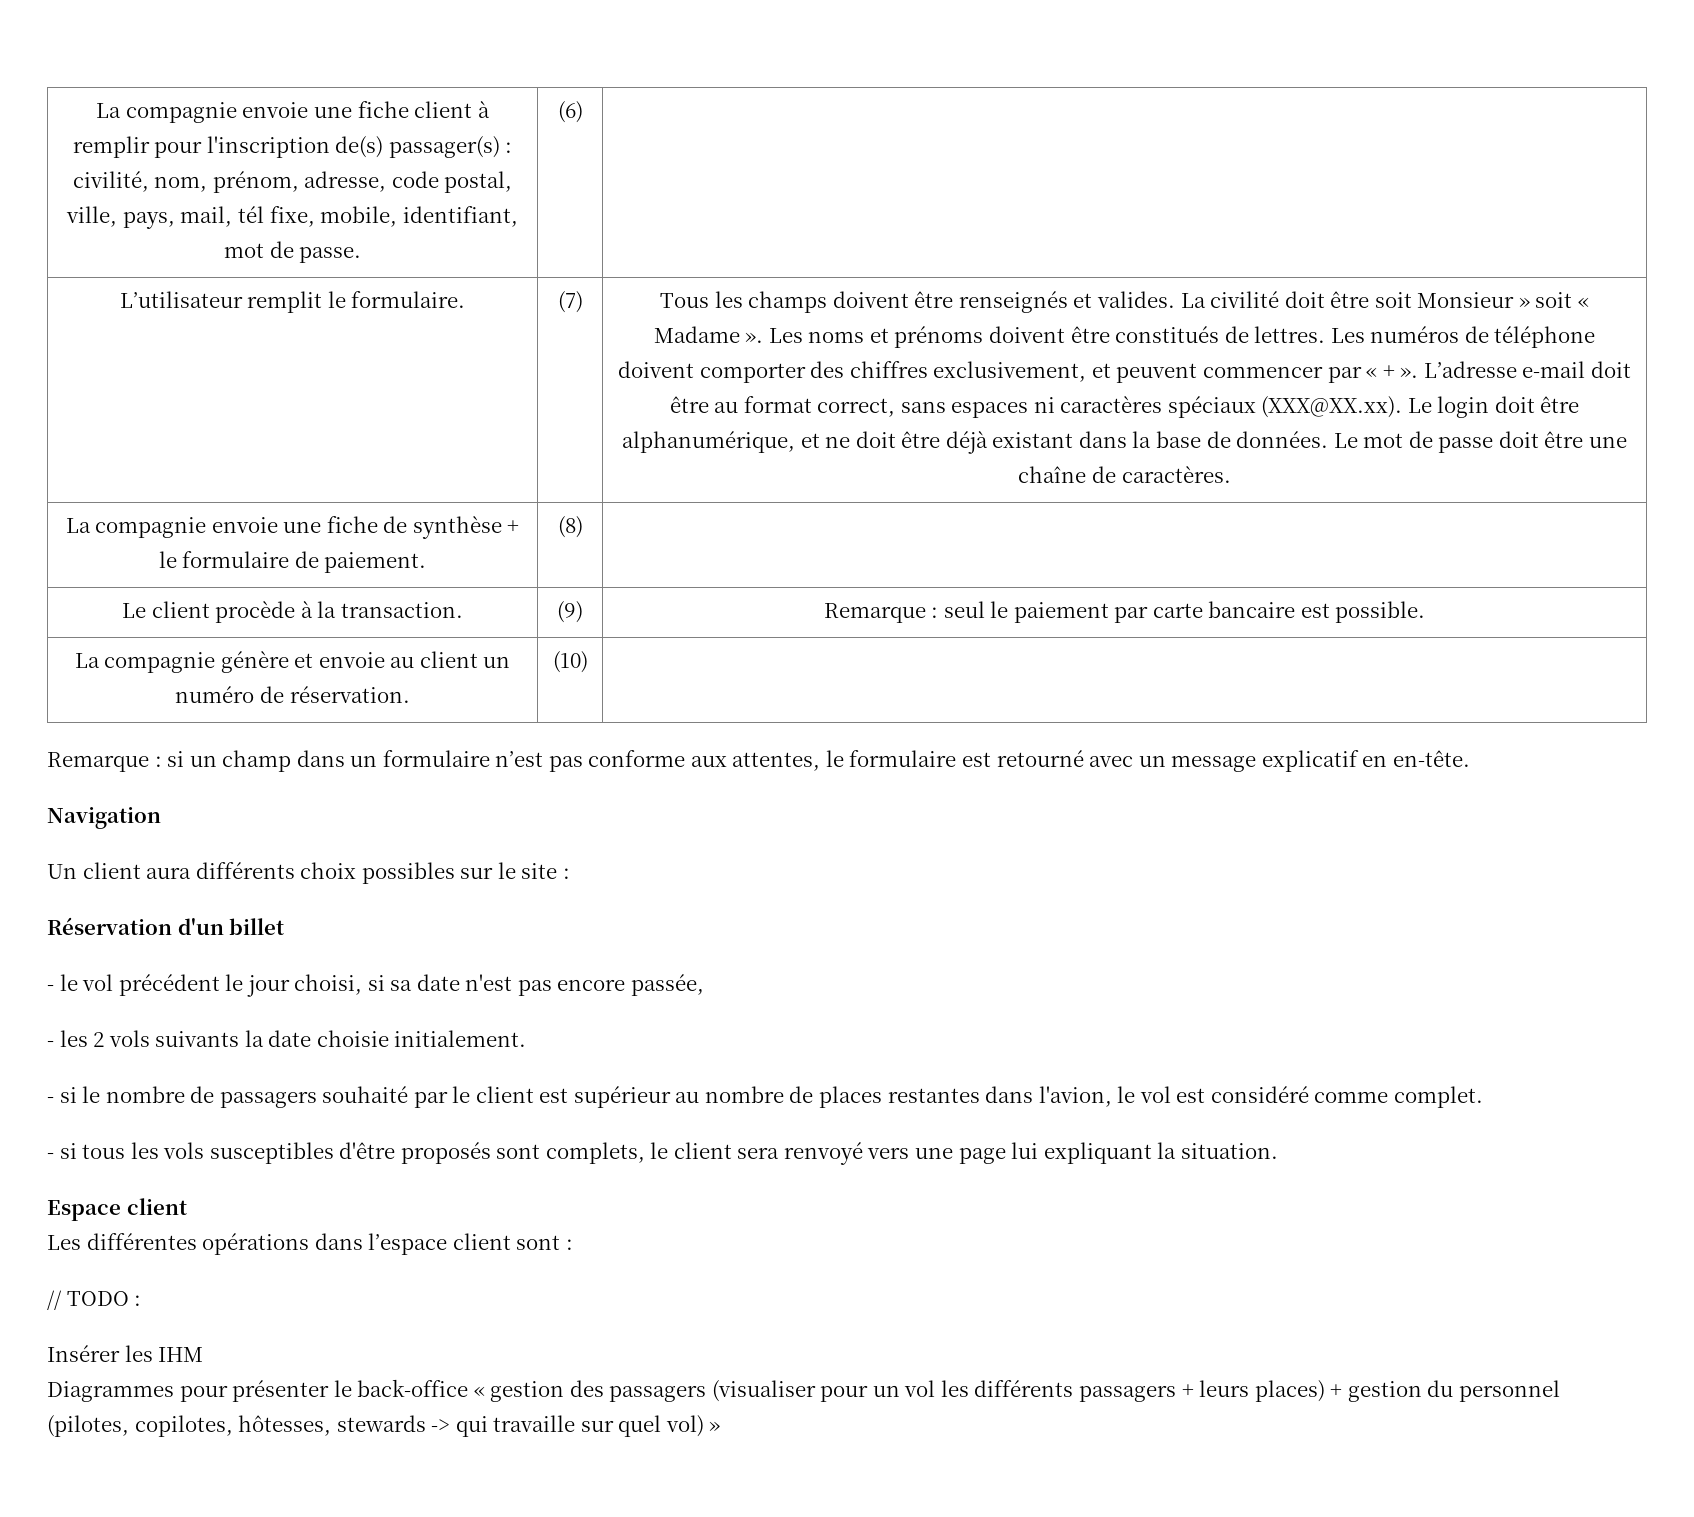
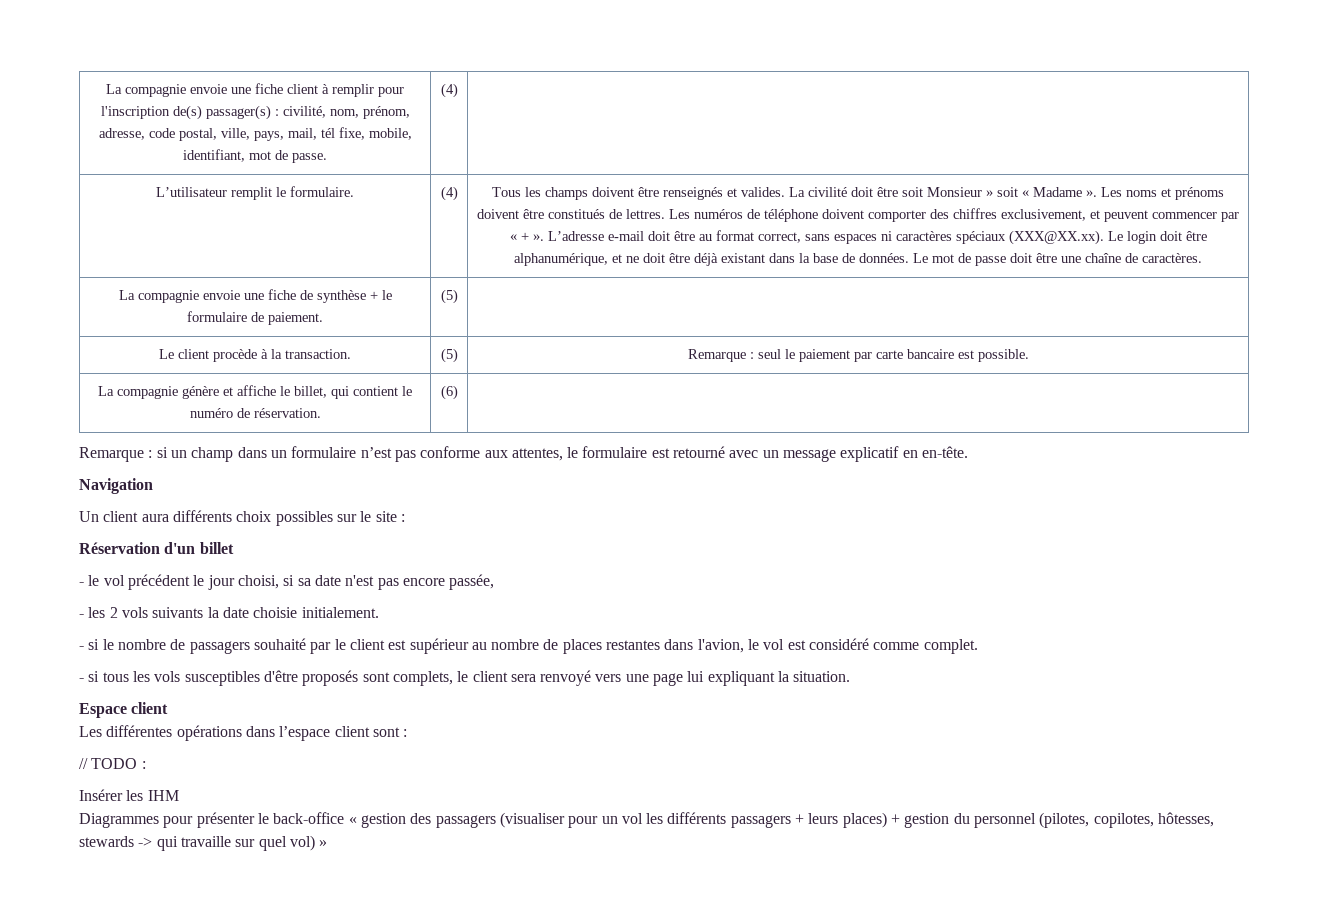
- La compagnie envoie une fiche client à remplir pour l'inscription de(s) passager(s) : civilité, nom, prénom, adresse, code postal, ville, pays, mail, tél fixe, mobile, identifiant, mot de passe. | (6) |
+ La compagnie envoie une fiche client à remplir pour l'inscription de(s) passager(s) : civilité, nom, prénom, adresse, code postal, ville, pays, mail, tél fixe, mobile, identifiant, mot de passe. | (4) |
- L’utilisateur remplit le formulaire. | (7)
+ L’utilisateur remplit le formulaire. | (4)
- La compagnie envoie une fiche de synthèse + le formulaire de paiement. | (8) |
+ La compagnie envoie une fiche de synthèse + le formulaire de paiement. | (5) |
- Le client procède à la transaction. | (9) | Remarque : seul le paiement par carte bancaire est possible.
+ Le client procède à la transaction. | (5) | Remarque : seul le paiement par carte bancaire est possible.
- La compagnie génère et envoie au client un numéro de réservation. | (10) |
+ La compagnie génère et affiche le billet, qui contient le numéro de réservation. | (6) |

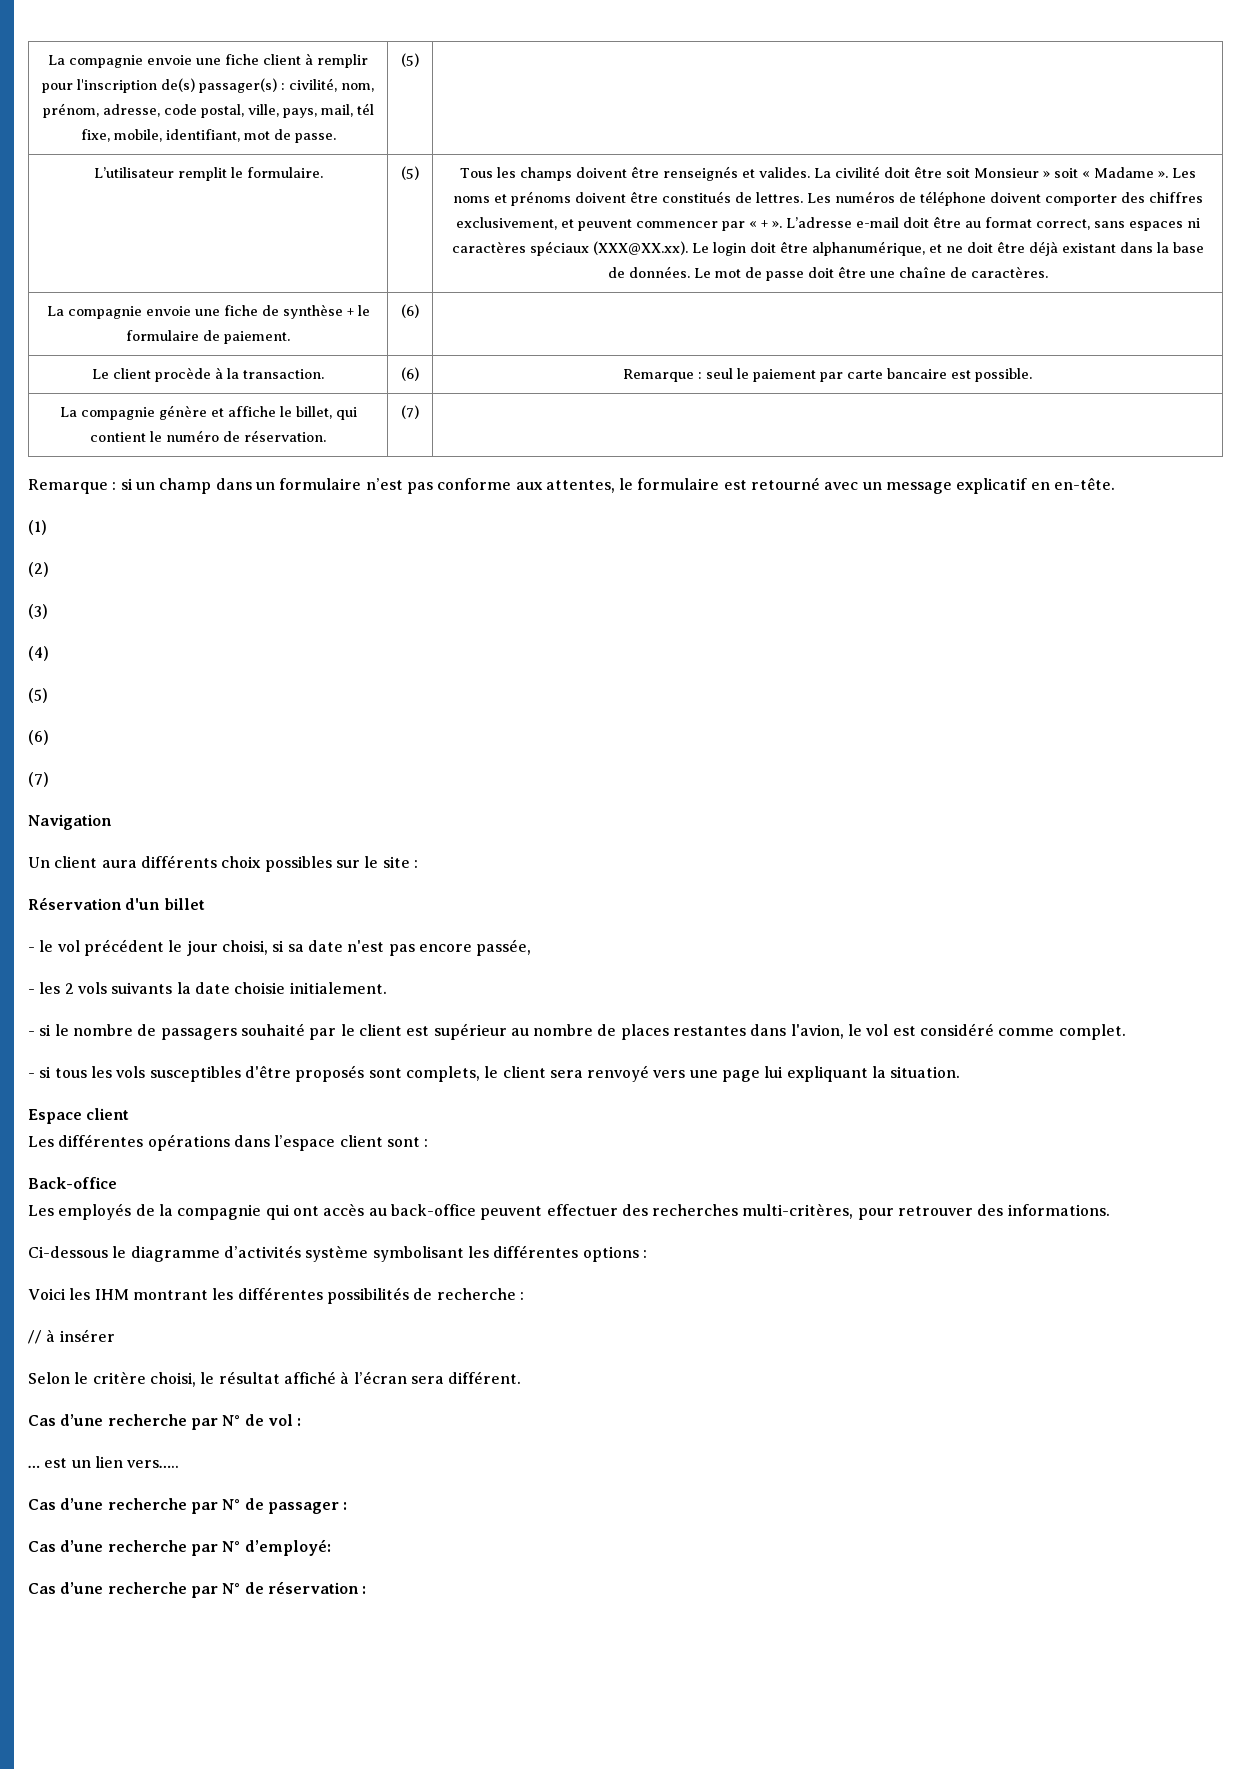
- La compagnie envoie une fiche client à remplir pour l'inscription de(s) passager(s) : civilité, nom, prénom, adresse, code postal, ville, pays, mail, tél fixe, mobile, identifiant, mot de passe. | (4) |
+ La compagnie envoie une fiche client à remplir pour l'inscription de(s) passager(s) : civilité, nom, prénom, adresse, code postal, ville, pays, mail, tél fixe, mobile, identifiant, mot de passe. | (5) |
- L’utilisateur remplit le formulaire. | (4)
+ L’utilisateur remplit le formulaire. | (5)
- La compagnie envoie une fiche de synthèse + le formulaire de paiement. | (5) |
+ La compagnie envoie une fiche de synthèse + le formulaire de paiement. | (6) |
- Le client procède à la transaction. | (5) | Remarque : seul le paiement par carte bancaire est possible.
+ Le client procède à la transaction. | (6) | Remarque : seul le paiement par carte bancaire est possible.
- La compagnie génère et affiche le billet, qui contient le numéro de réservation. | (6) |
+ La compagnie génère et affiche le billet, qui contient le numéro de réservation. | (7) |
+ (1)
+ (2)
+ (3)
+ (4)
+ (5)
+ (6)
+ (7)
- // TODO :
- Insérer les IHM
- Diagrammes pour présenter le back-office « gestion des passagers (visualiser pour un vol les différents passagers + leurs places) + gestion du personnel (pilotes, copilotes, hôtesses, stewards -> qui travaille sur quel vol) »
+ Back-office
+ Les employés de la compagnie qui ont accès au back-office peuvent effectuer des recherches multi-critères, pour retrouver des informations.
+ Ci-dessous le diagramme d’activités système symbolisant les différentes options :
+ Voici les IHM montrant les différentes possibilités de recherche :
+ // à insérer
+ Selon le critère choisi, le résultat affiché à l’écran sera différent.
+ Cas d’une recherche par N° de vol :
+ … est un lien vers…..
+ Cas d’une recherche par N° de passager :
+ Cas d’une recherche par N° d’employé:
+ Cas d’une recherche par N° de réservation :

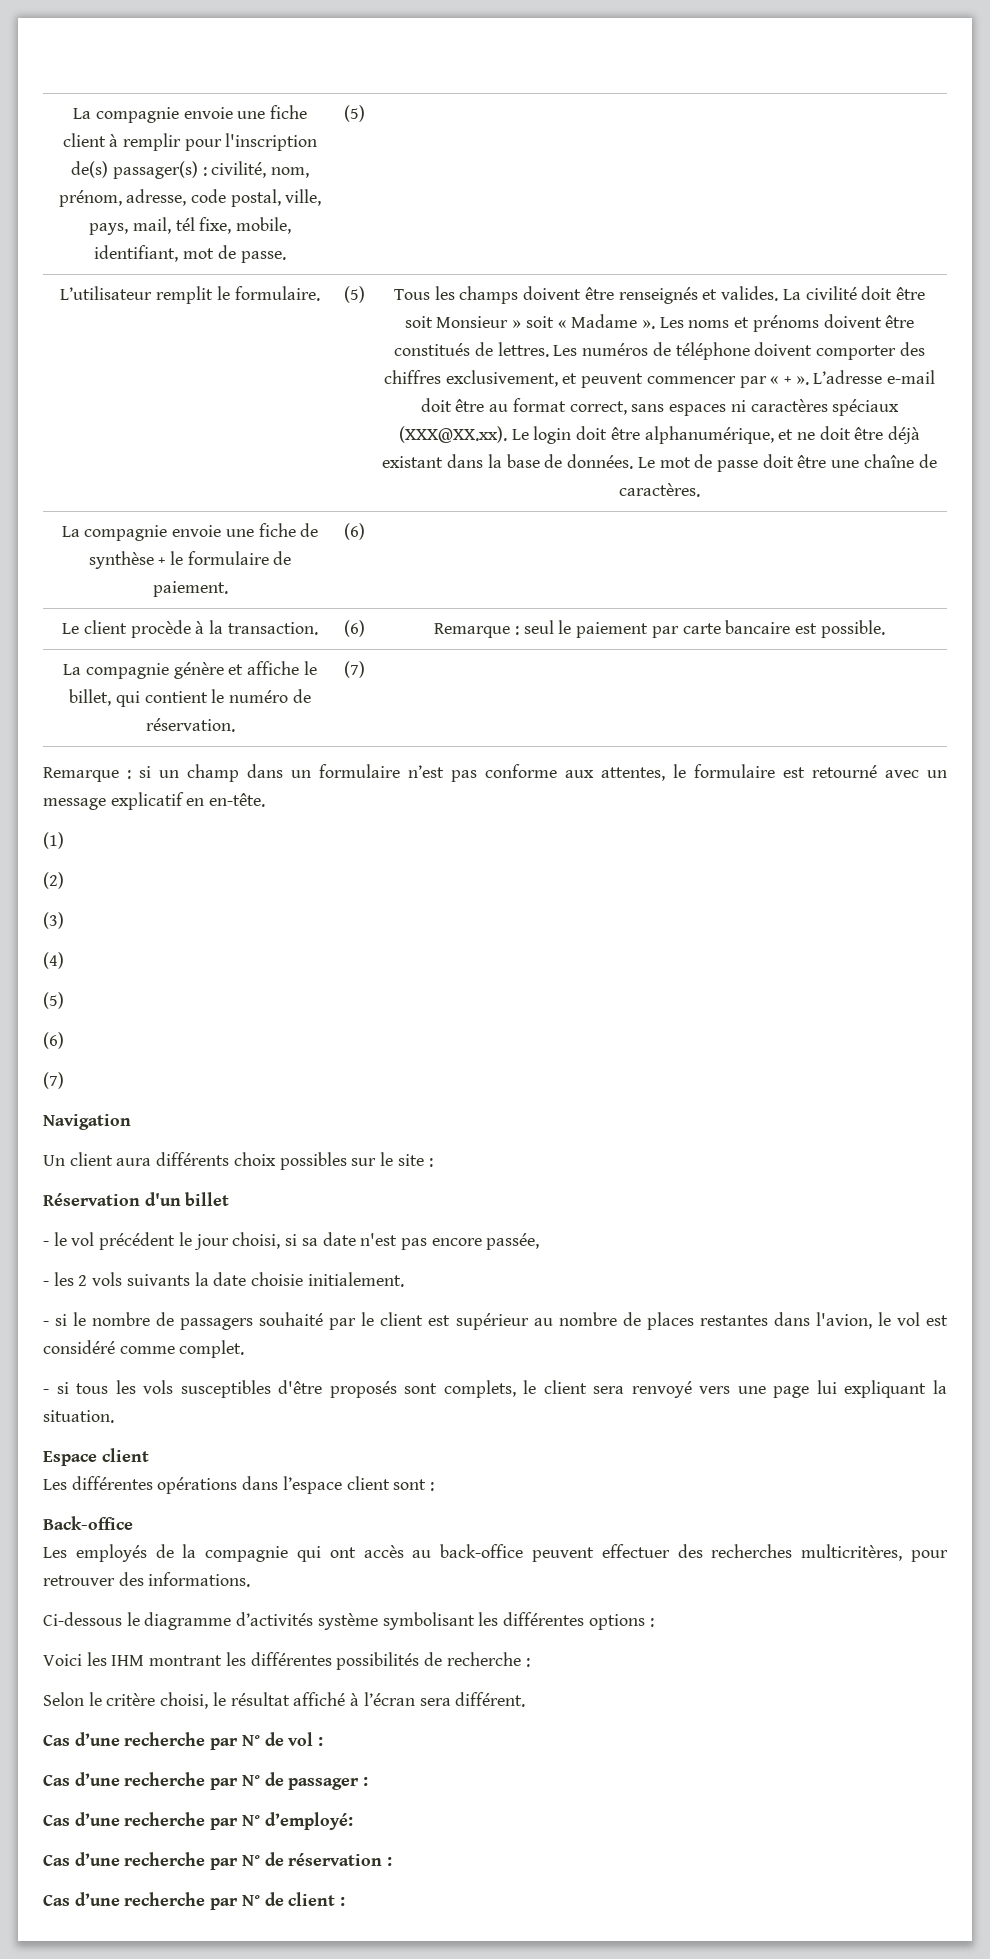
- Les employés de la compagnie qui ont accès au back-office peuvent effectuer des recherches multi-critères, pour retrouver des informations.
+ Les employés de la compagnie qui ont accès au back-office peuvent effectuer des recherches multicritères, pour retrouver des informations.
- // à insérer
- … est un lien vers…..
+ Cas d’une recherche par N° de client :

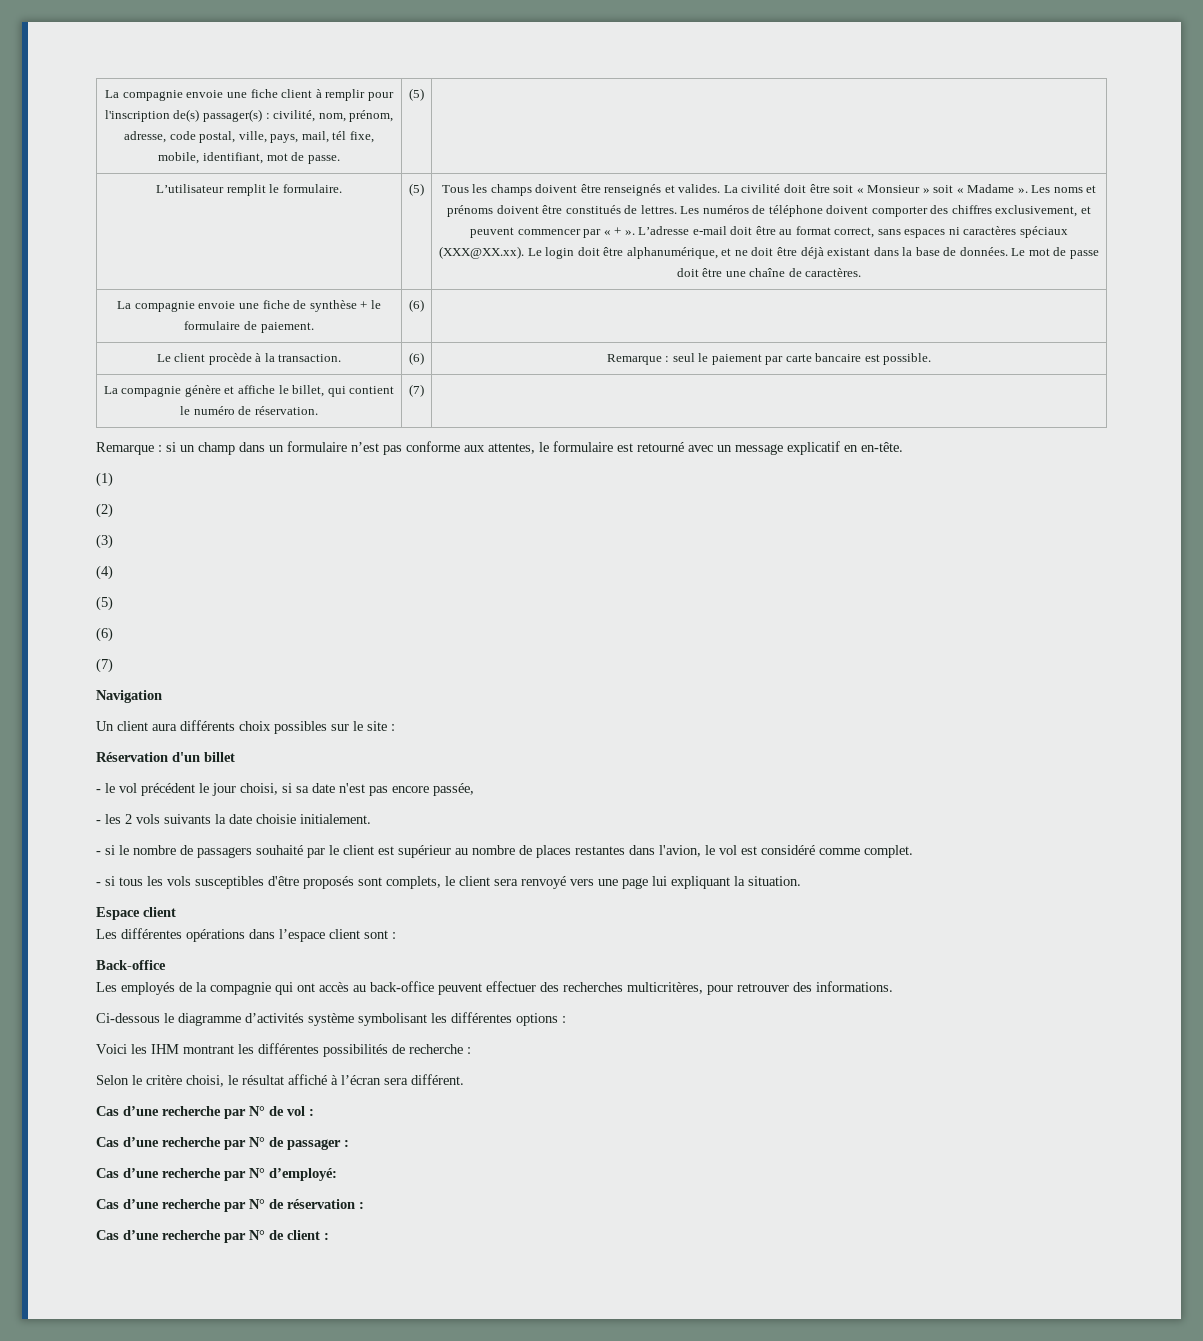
- La civilité doit être soit Monsieur » soit « Madame ».
+ La civilité doit être soit « Monsieur » soit « Madame ».

